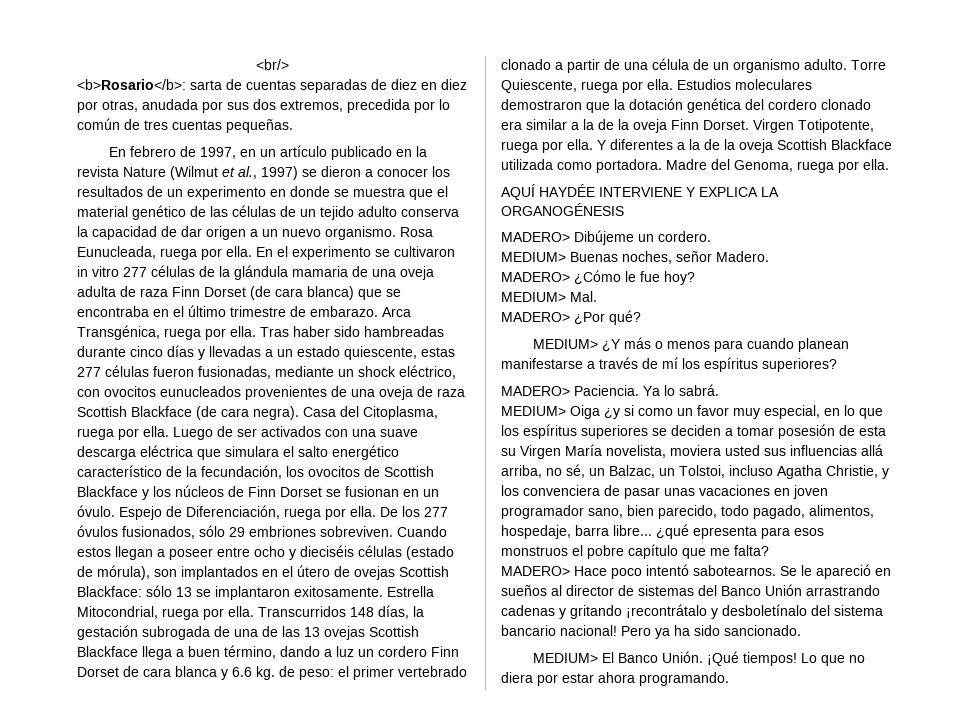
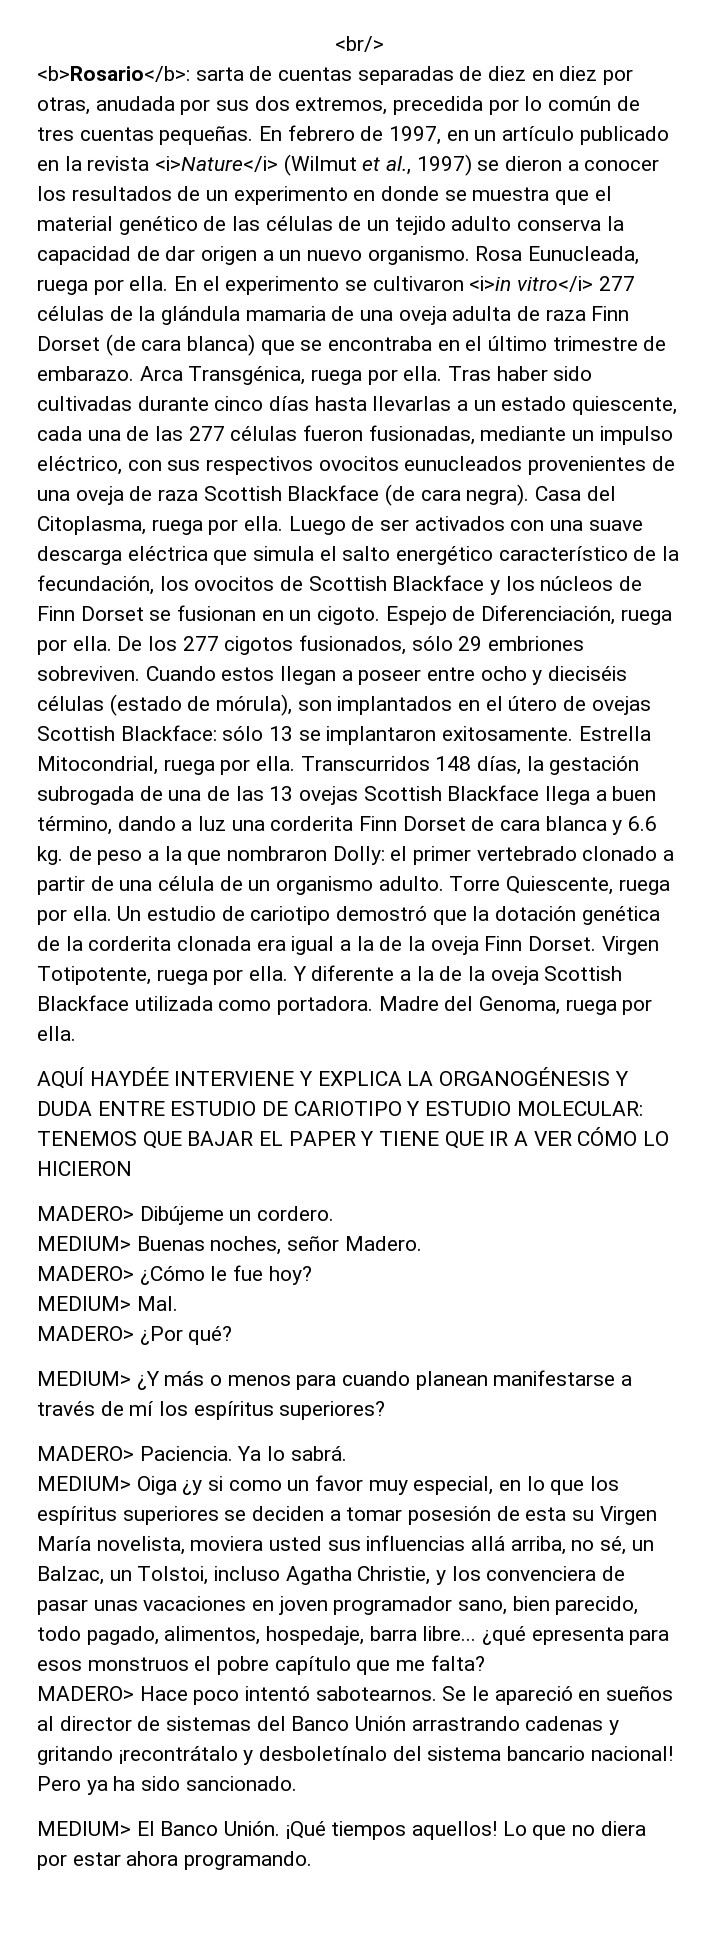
- sarta de cuentas separadas de diez en diez por otras, anudada por sus dos extremos, precedida por lo común de tres cuentas pequeñas.
- En febrero de 1997, en un artículo publicado en la revista Nature (Wilmut et al., 1997) se dieron a conocer los resultados de un experimento en donde se muestra que el material genético de las células de un tejido adulto conserva la capacidad de dar origen a un nuevo organismo.
+ sarta de cuentas separadas de diez en diez por otras, anudada por sus dos extremos, precedida por lo común de tres cuentas pequeñas. En febrero de 1997, en un artículo publicado en la revista <i>Nature</i> (Wilmut et al., 1997) se dieron a conocer los resultados de un experimento en donde se muestra que el material genético de las células de un tejido adulto conserva la capacidad de dar origen a un nuevo organismo.
- En el experimento se cultivaron in vitro 277 células de la glándula mamaria de una oveja adulta de raza Finn Dorset (de cara blanca) que se encontraba en el último trimestre de embarazo.
+ En el experimento se cultivaron <i>in vitro</i> 277 células de la glándula mamaria de una oveja adulta de raza Finn Dorset (de cara blanca) que se encontraba en el último trimestre de embarazo.
- Tras haber sido hambreadas durante cinco días y llevadas a un estado quiescente, estas 277 células fueron fusionadas, mediante un shock eléctrico, con ovocitos eunucleados provenientes de una oveja de raza Scottish Blackface (de cara negra).
+ Tras haber sido cultivadas durante cinco días hasta llevarlas a un estado quiescente, cada una de las 277 células fueron fusionadas, mediante un impulso eléctrico, con sus respectivos ovocitos eunucleados provenientes de una oveja de raza Scottish Blackface (de cara negra).
- Luego de ser activados con una suave descarga eléctrica que simulara el salto energético característico de la fecundación, los ovocitos de Scottish Blackface y los núcleos de Finn Dorset se fusionan en un óvulo.
+ Luego de ser activados con una suave descarga eléctrica que simula el salto energético característico de la fecundación, los ovocitos de Scottish Blackface y los núcleos de Finn Dorset se fusionan en un cigoto.
- De los 277 óvulos fusionados, sólo 29 embriones sobreviven.
+ De los 277 cigotos fusionados, sólo 29 embriones sobreviven.
- Transcurridos 148 días, la gestación subrogada de una de las 13 ovejas Scottish Blackface llega a buen término, dando a luz un cordero Finn Dorset de cara blanca y 6.6 kg. de peso: el primer vertebrado clonado a partir de una célula de un organismo adulto.
+ Transcurridos 148 días, la gestación subrogada de una de las 13 ovejas Scottish Blackface llega a buen término, dando a luz una corderita Finn Dorset de cara blanca y 6.6 kg. de peso a la que nombraron Dolly: el primer vertebrado clonado a partir de una célula de un organismo adulto.
- Estudios moleculares demostraron que la dotación genética del cordero clonado era similar a la de la oveja Finn Dorset.
+ Un estudio de cariotipo demostró que la dotación genética de la corderita clonada era igual a la de la oveja Finn Dorset.
- Y diferentes a la de la oveja Scottish Blackface utilizada como portadora.
+ Y diferente a la de la oveja Scottish Blackface utilizada como portadora.
- AQUÍ HAYDÉE INTERVIENE Y EXPLICA LA ORGANOGÉNESIS
+ AQUÍ HAYDÉE INTERVIENE Y EXPLICA LA ORGANOGÉNESIS Y DUDA ENTRE ESTUDIO DE CARIOTIPO Y ESTUDIO MOLECULAR: TENEMOS QUE BAJAR EL PAPER Y TIENE QUE IR A VER CÓMO LO HICIERON
- ¡Qué tiempos!
+ ¡Qué tiempos aquellos!

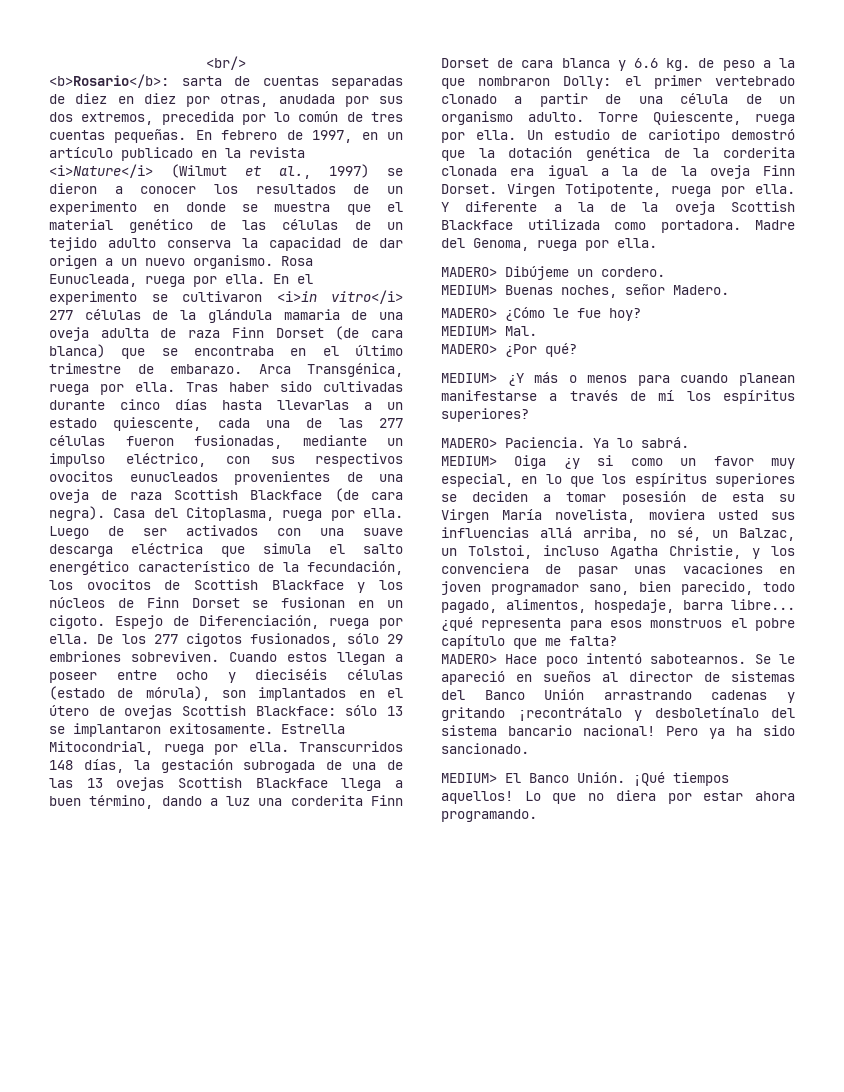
- AQUÍ HAYDÉE INTERVIENE Y EXPLICA LA ORGANOGÉNESIS Y DUDA ENTRE ESTUDIO DE CARIOTIPO Y ESTUDIO MOLECULAR: TENEMOS QUE BAJAR EL PAPER Y TIENE QUE IR A VER CÓMO LO HICIERON
- ¿qué epresenta para esos monstruos el pobre capítulo que me falta?
+ ¿qué representa para esos monstruos el pobre capítulo que me falta?

